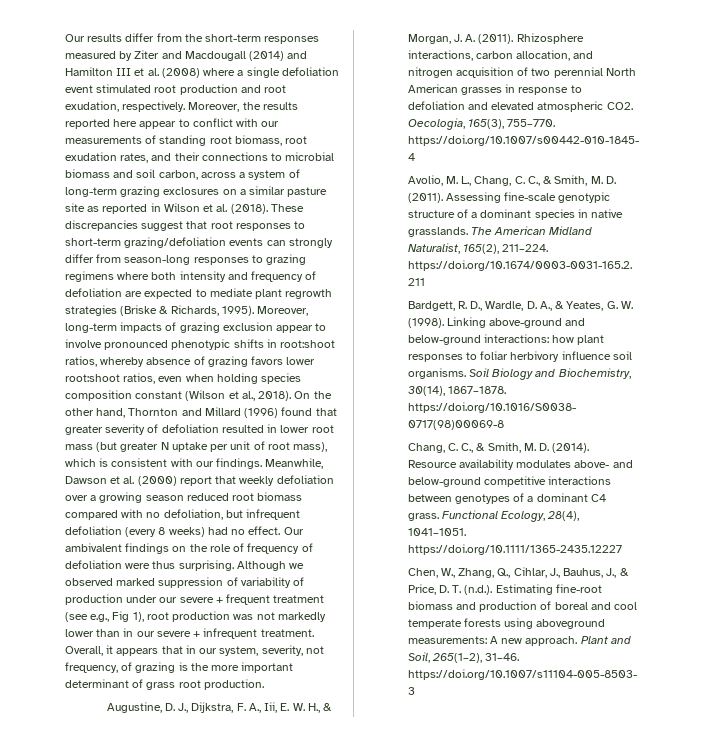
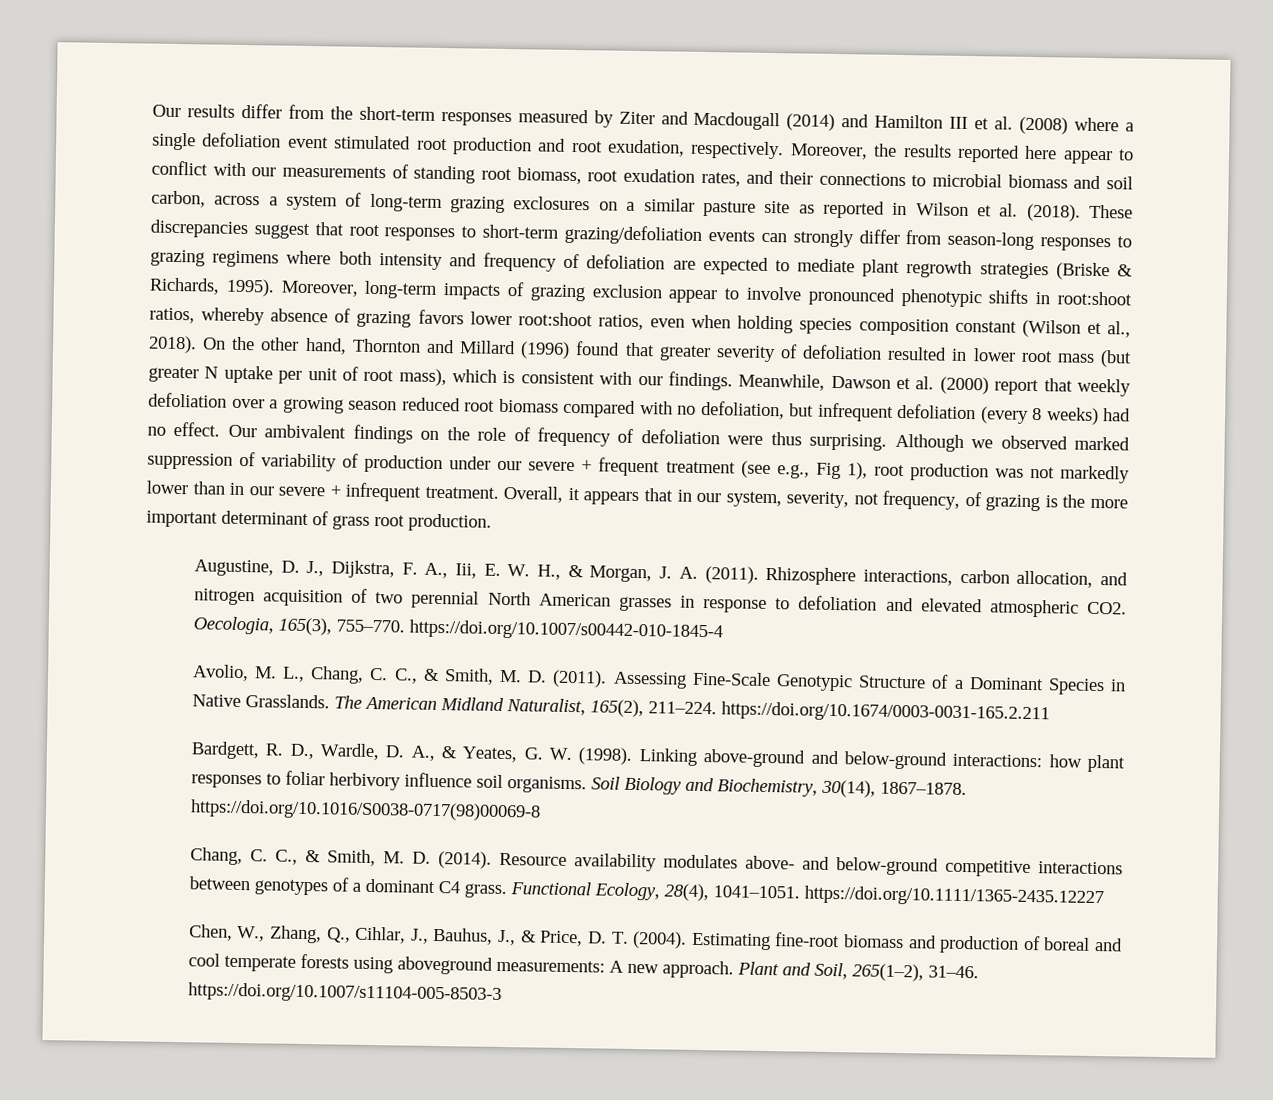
- Assessing fine-scale genotypic structure of a dominant species in native grasslands.
+ Assessing Fine-Scale Genotypic Structure of a Dominant Species in Native Grasslands.
- Chen, W., Zhang, Q., Cihlar, J., Bauhus, J., & Price, D. T. (n.d.). Estimating fine-root biomass and production of boreal and cool temperate forests using aboveground measurements: A new approach.
+ Chen, W., Zhang, Q., Cihlar, J., Bauhus, J., & Price, D. T. (2004). Estimating fine-root biomass and production of boreal and cool temperate forests using aboveground measurements: A new approach.

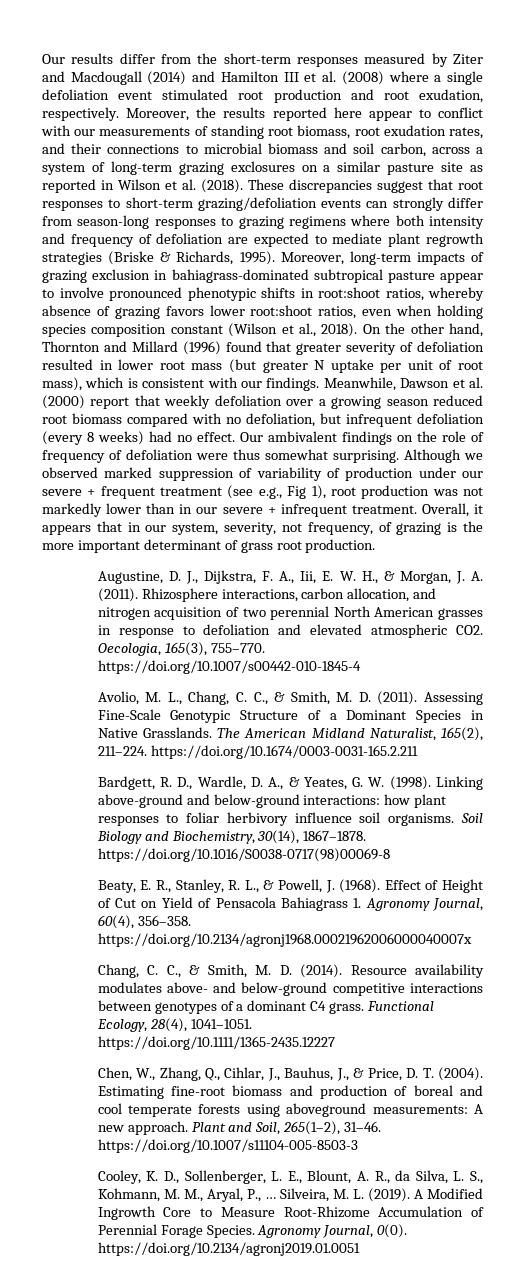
- Moreover, long-term impacts of grazing exclusion appear to involve pronounced phenotypic shifts in root:shoot ratios, whereby absence of grazing favors lower root:shoot ratios, even when holding species composition constant (Wilson et al., 2018).
+ Moreover, long-term impacts of grazing exclusion in bahiagrass-dominated subtropical pasture appear to involve pronounced phenotypic shifts in root:shoot ratios, whereby absence of grazing favors lower root:shoot ratios, even when holding species composition constant (Wilson et al., 2018).
- Our ambivalent findings on the role of frequency of defoliation were thus surprising.
+ Our ambivalent findings on the role of frequency of defoliation were thus somewhat surprising.
+ Beaty, E. R., Stanley, R. L., & Powell, J. (1968). Effect of Height of Cut on Yield of Pensacola Bahiagrass 1. Agronomy Journal, 60(4), 356–358. https://doi.org/10.2134/agronj1968.00021962006000040007x
+ Cooley, K. D., Sollenberger, L. E., Blount, A. R., da Silva, L. S., Kohmann, M. M., Aryal, P., … Silveira, M. L. (2019). A Modified Ingrowth Core to Measure Root-Rhizome Accumulation of Perennial Forage Species. Agronomy Journal, 0(0). https://doi.org/10.2134/agronj2019.01.0051

